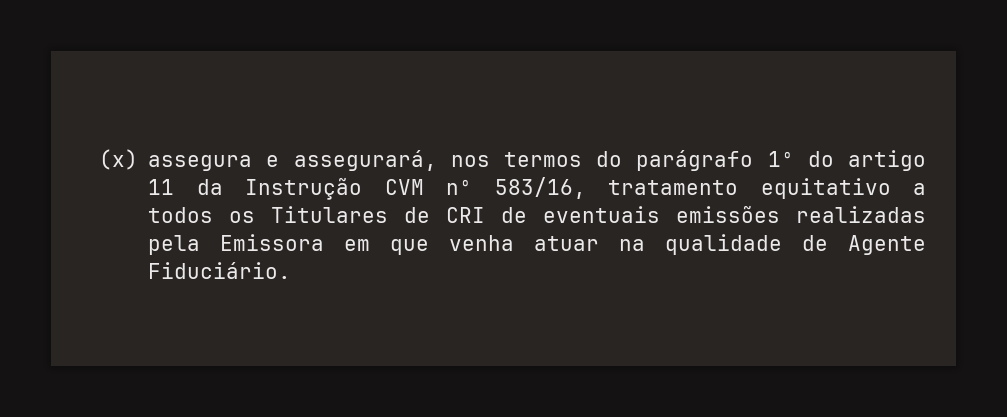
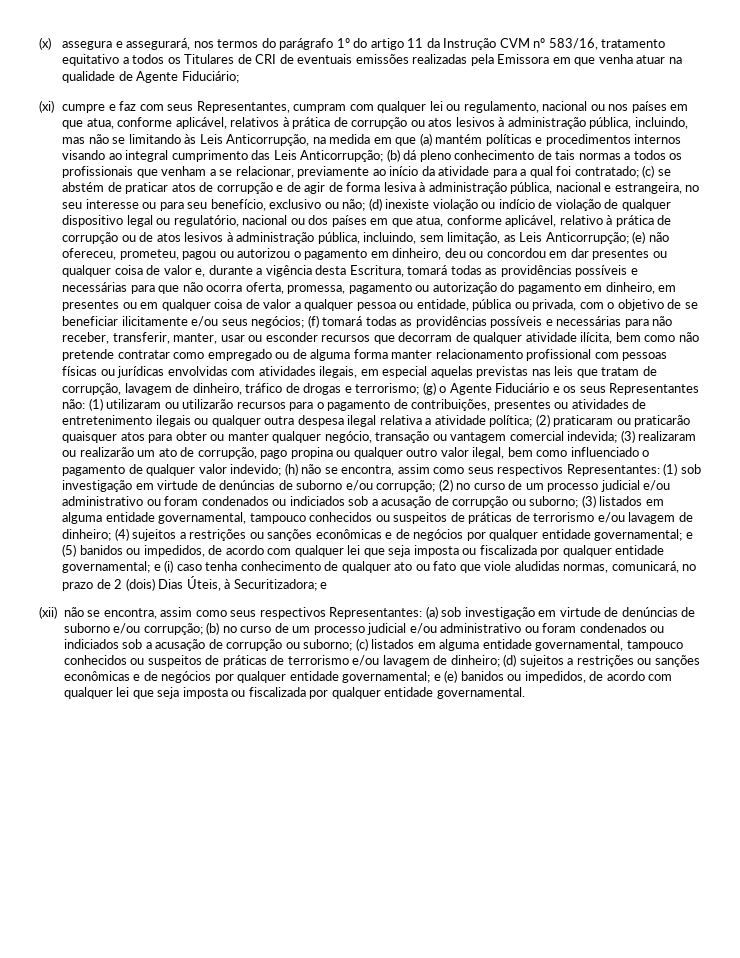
- (x) assegura e assegurará, nos termos do parágrafo 1º do artigo 11 da Instrução CVM nº 583/16, tratamento equitativo a todos os Titulares de CRI de eventuais emissões realizadas pela Emissora em que venha atuar na qualidade de Agente Fiduciário.
+ (x) assegura e assegurará, nos termos do parágrafo 1º do artigo 11 da Instrução CVM nº 583/16, tratamento equitativo a todos os Titulares de CRI de eventuais emissões realizadas pela Emissora em que venha atuar na qualidade de Agente Fiduciário;
+ (xi) cumpre e faz com seus Representantes, cumpram com qualquer lei ou regulamento, nacional ou nos países em que atua, conforme aplicável, relativos à prática de corrupção ou atos lesivos à administração pública, incluindo, mas não se limitando às Leis Anticorrupção, na medida em que (a) mantém políticas e procedimentos internos visando ao integral cumprimento das Leis Anticorrupção; (b) dá pleno conhecimento de tais normas a todos os profissionais que venham a se relacionar, previamente ao início da atividade para a qual foi contratado; (c) se abstém de praticar atos de corrupção e de agir de forma lesiva à administração pública, nacional e estrangeira, no seu interesse ou para seu benefício, exclusivo ou não; (d) inexiste violação ou indício de violação de qualquer dispositivo legal ou regulatório, nacional ou dos países em que atua, conforme aplicável, relativo à prática de corrupção ou de atos lesivos à administração pública, incluindo, sem limitação, as Leis Anticorrupção; (e) não ofereceu, prometeu, pagou ou autorizou o pagamento em dinheiro, deu ou concordou em dar presentes ou qualquer coisa de valor e, durante a vigência desta Escritura, tomará todas as providências possíveis e necessárias para que não ocorra oferta, promessa, pagamento ou autorização do pagamento em dinheiro, em presentes ou em qualquer coisa de valor a qualquer pessoa ou entidade, pública ou privada, com o objetivo de se beneficiar ilicitamente e/ou seus negócios; (f) tomará todas as providências possíveis e necessárias para não receber, transferir, manter, usar ou esconder recursos que decorram de qualquer atividade ilícita, bem como não pretende contratar como empregado ou de alguma forma manter relacionamento profissional com pessoas físicas ou jurídicas envolvidas com atividades ilegais, em especial aquelas previstas nas leis que tratam de corrupção, lavagem de dinheiro, tráfico de drogas e terrorismo; (g) o Agente Fiduciário e os seus Representantes não: (1) utilizaram ou utilizarão recursos para o pagamento de contribuições, presentes ou atividades de entretenimento ilegais ou qualquer outra despesa ilegal relativa a atividade política; (2) praticaram ou praticarão quaisquer atos para obter ou manter qualquer negócio, transação ou vantagem comercial indevida; (3) realizaram ou realizarão um ato de corrupção, pago propina ou qualquer outro valor ilegal, bem como influenciado o pagamento de qualquer valor indevido; (h) não se encontra, assim como seus respectivos Representantes: (1) sob investigação em virtude de denúncias de suborno e/ou corrupção; (2) no curso de um processo judicial e/ou administrativo ou foram condenados ou indiciados sob a acusação de corrupção ou suborno; (3) listados em alguma entidade governamental, tampouco conhecidos ou suspeitos de práticas de terrorismo e/ou lavagem de dinheiro; (4) sujeitos a restrições ou sanções econômicas e de negócios por qualquer entidade governamental; e (5) banidos ou impedidos, de acordo com qualquer lei que seja imposta ou fiscalizada por qualquer entidade governamental; e (i) caso tenha conhecimento de qualquer ato ou fato que viole aludidas normas, comunicará, no prazo de 2 (dois) Dias Úteis, à Securitizadora; e
+ (xii) não se encontra, assim como seus respectivos Representantes: (a) sob investigação em virtude de denúncias de suborno e/ou corrupção; (b) no curso de um processo judicial e/ou administrativo ou foram condenados ou indiciados sob a acusação de corrupção ou suborno; (c) listados em alguma entidade governamental, tampouco conhecidos ou suspeitos de práticas de terrorismo e/ou lavagem de dinheiro; (d) sujeitos a restrições ou sanções econômicas e de negócios por qualquer entidade governamental; e (e) banidos ou impedidos, de acordo com qualquer lei que seja imposta ou fiscalizada por qualquer entidade governamental.

